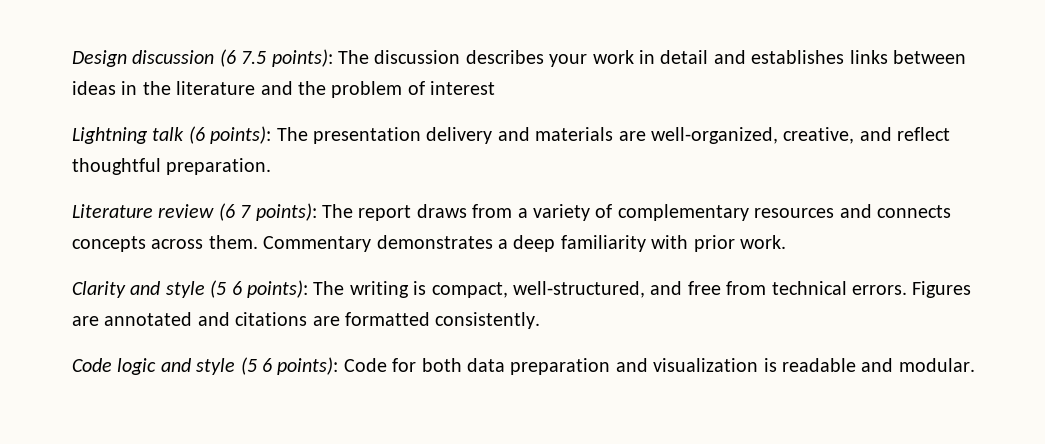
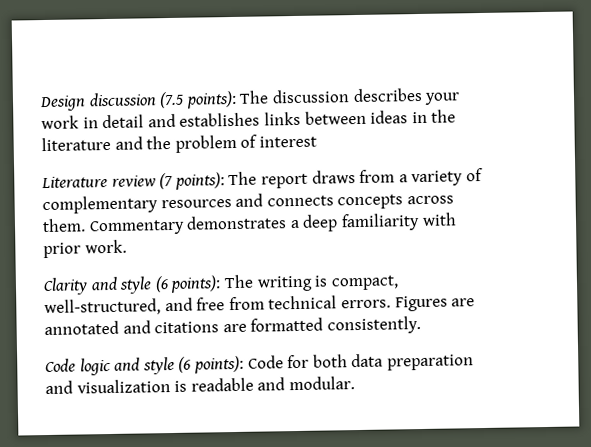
- Design discussion (6 7.5 points): The discussion describes your work in detail and establishes links between ideas in the literature and the problem of interest
+ Design discussion (7.5 points): The discussion describes your work in detail and establishes links between ideas in the literature and the problem of interest
- Lightning talk (6 points): The presentation delivery and materials are well-organized, creative, and reflect thoughtful preparation.
- Literature review (6 7 points): The report draws from a variety of complementary resources and connects concepts across them.
+ Literature review (7 points): The report draws from a variety of complementary resources and connects concepts across them.
- Clarity and style (5 6 points): The writing is compact, well-structured, and free from technical errors.
+ Clarity and style (6 points): The writing is compact, well-structured, and free from technical errors.
- Code logic and style (5 6 points): Code for both data preparation and visualization is readable and modular.
+ Code logic and style (6 points): Code for both data preparation and visualization is readable and modular.

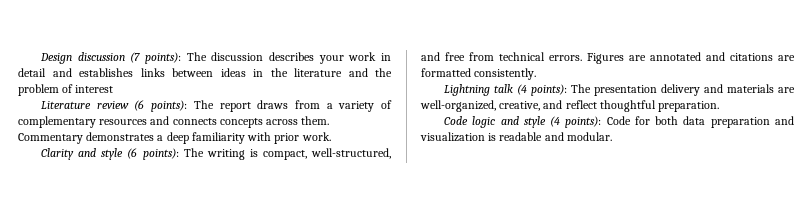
- Design discussion (7.5 points): The discussion describes your work in detail and establishes links between ideas in the literature and the problem of interest
+ Design discussion (7 points): The discussion describes your work in detail and establishes links between ideas in the literature and the problem of interest
- Literature review (7 points): The report draws from a variety of complementary resources and connects concepts across them.
+ Literature review (6 points): The report draws from a variety of complementary resources and connects concepts across them.
+ Lightning talk (4 points): The presentation delivery and materials are well-organized, creative, and reflect thoughtful preparation.
- Code logic and style (6 points): Code for both data preparation and visualization is readable and modular.
+ Code logic and style (4 points): Code for both data preparation and visualization is readable and modular.

